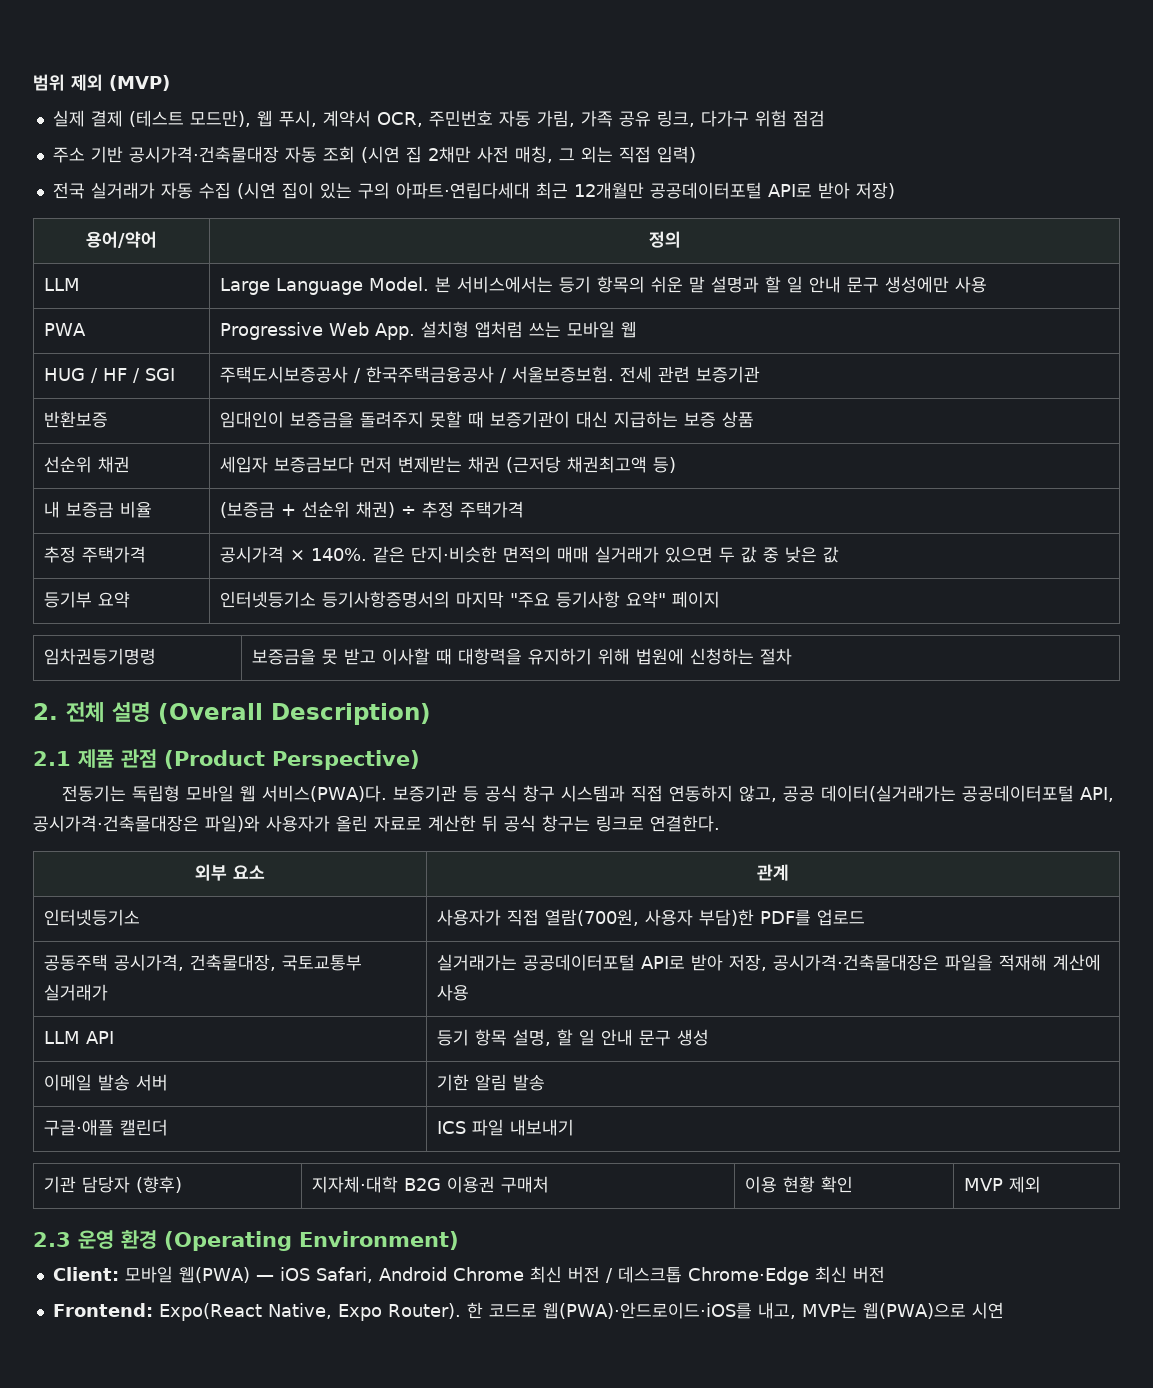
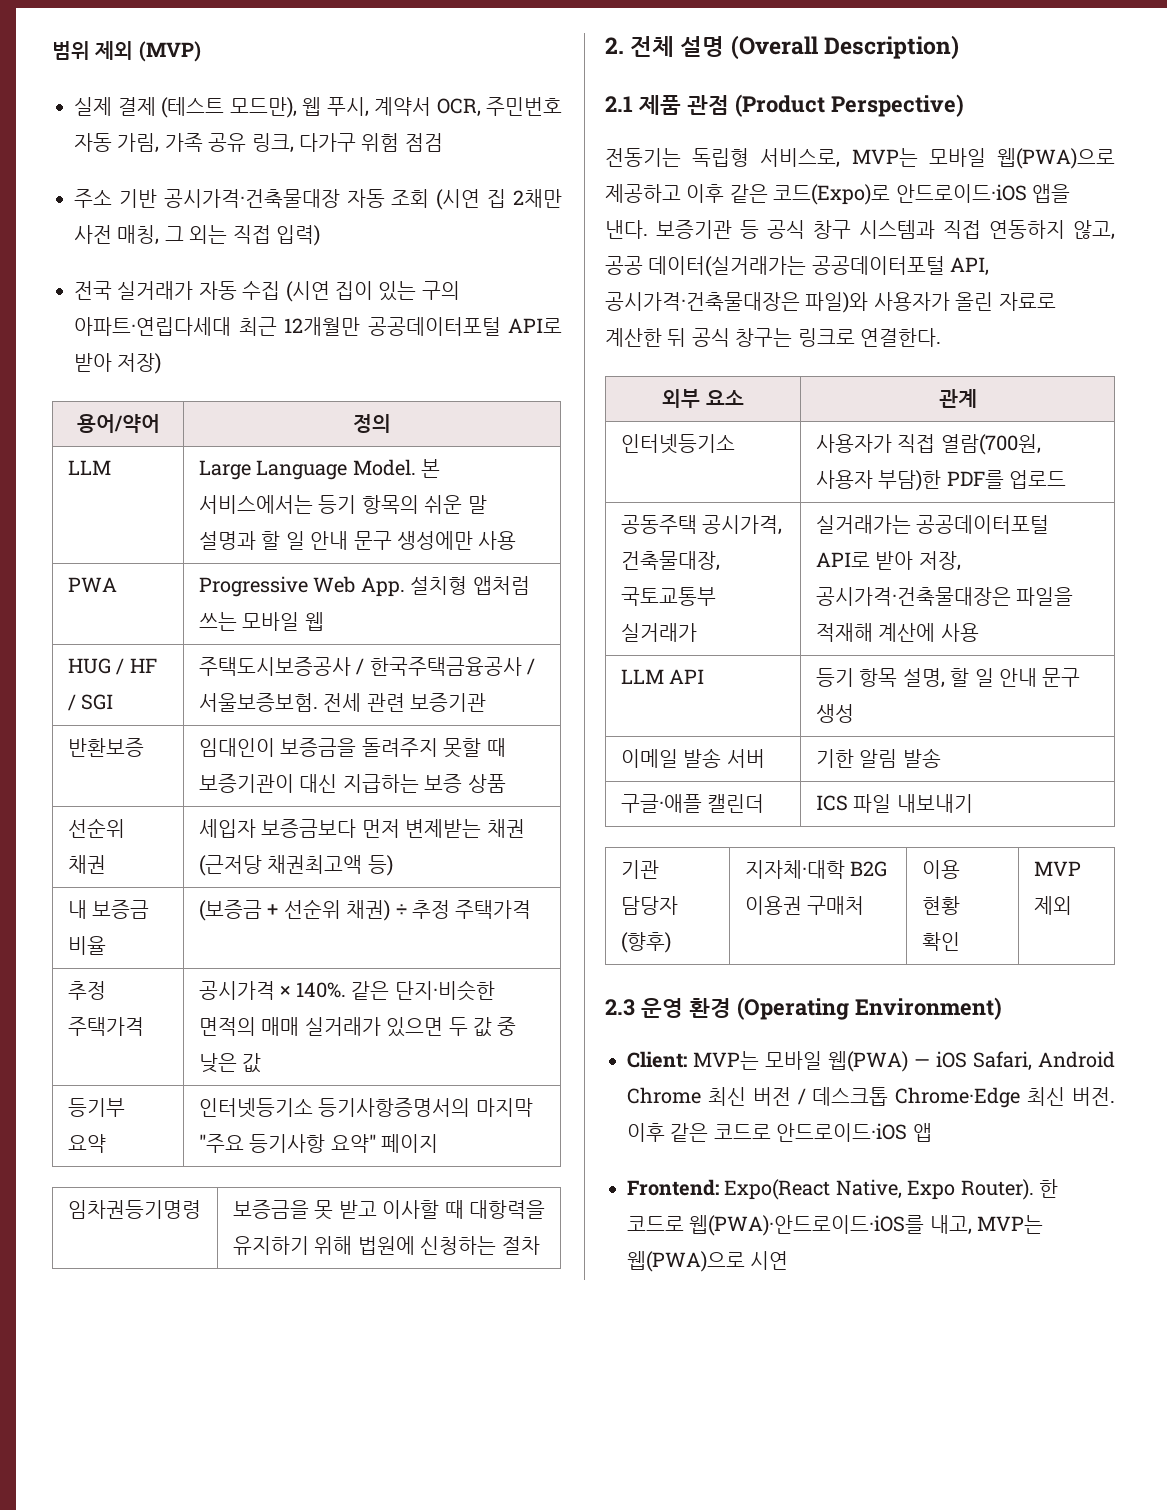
- 전동기는 독립형 모바일 웹 서비스(PWA)다.
+ 전동기는 독립형 서비스로, MVP는 모바일 웹(PWA)으로 제공하고 이후 같은 코드(Expo)로 안드로이드·iOS 앱을 낸다.
- Client: 모바일 웹(PWA) — iOS Safari, Android Chrome 최신 버전 / 데스크톱 Chrome·Edge 최신 버전
+ Client: MVP는 모바일 웹(PWA) — iOS Safari, Android Chrome 최신 버전 / 데스크톱 Chrome·Edge 최신 버전. 이후 같은 코드로 안드로이드·iOS 앱

